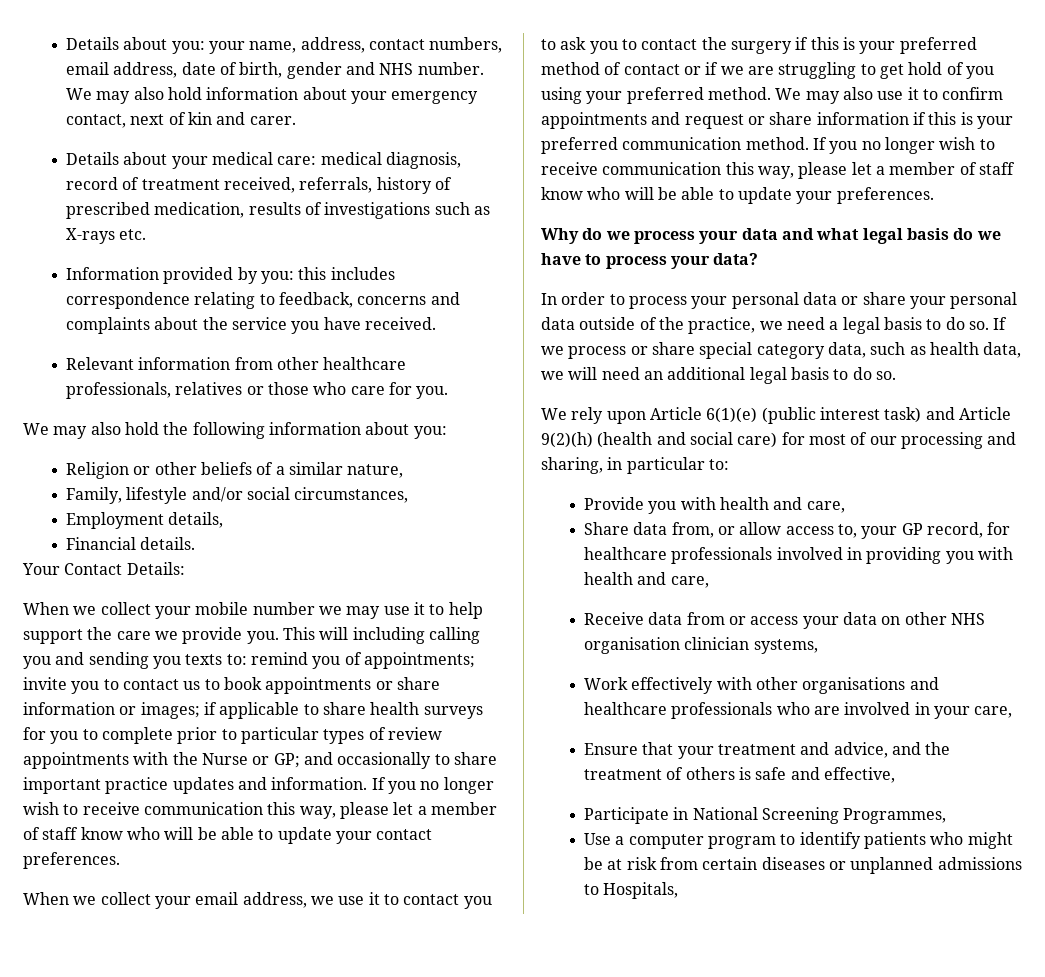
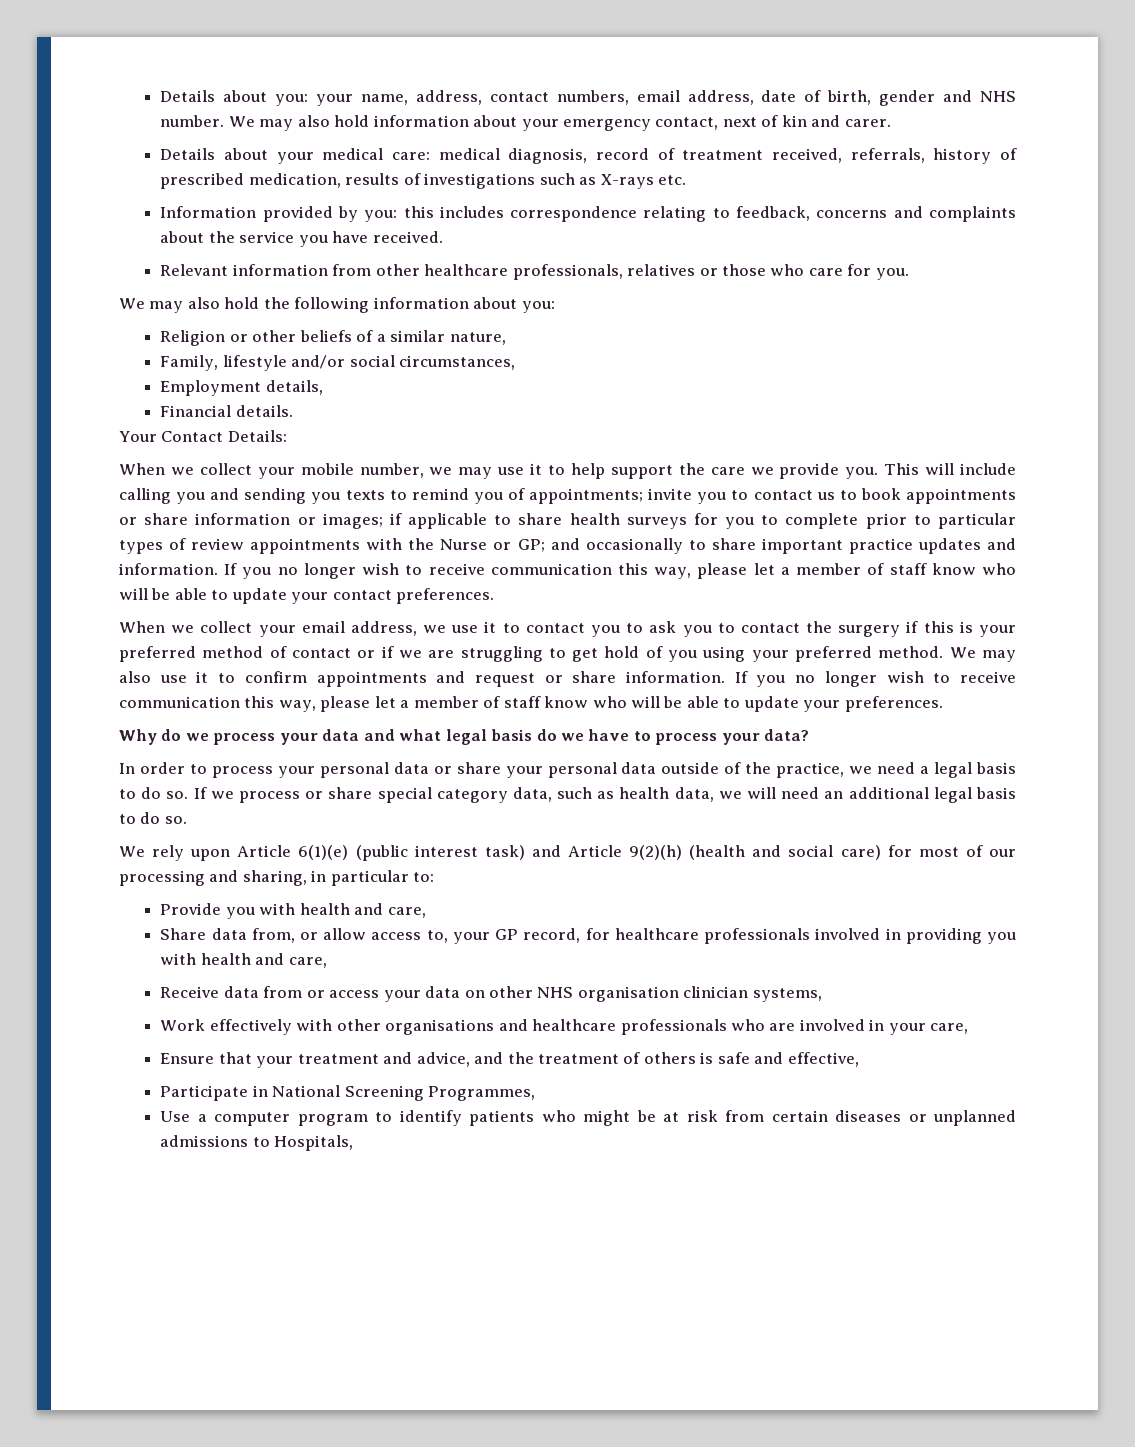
- When we collect your mobile number we may use it to help support the care we provide you.
+ When we collect your mobile number, we may use it to help support the care we provide you.
- This will including calling you and sending you texts to: remind you of appointments; invite you to contact us to book appointments or share information or images; if applicable to share health surveys for you to complete prior to particular types of review appointments with the Nurse or GP; and occasionally to share important practice updates and information.
+ This will include calling you and sending you texts to remind you of appointments; invite you to contact us to book appointments or share information or images; if applicable to share health surveys for you to complete prior to particular types of review appointments with the Nurse or GP; and occasionally to share important practice updates and information.
- We may also use it to confirm appointments and request or share information if this is your preferred communication method.
+ We may also use it to confirm appointments and request or share information.

